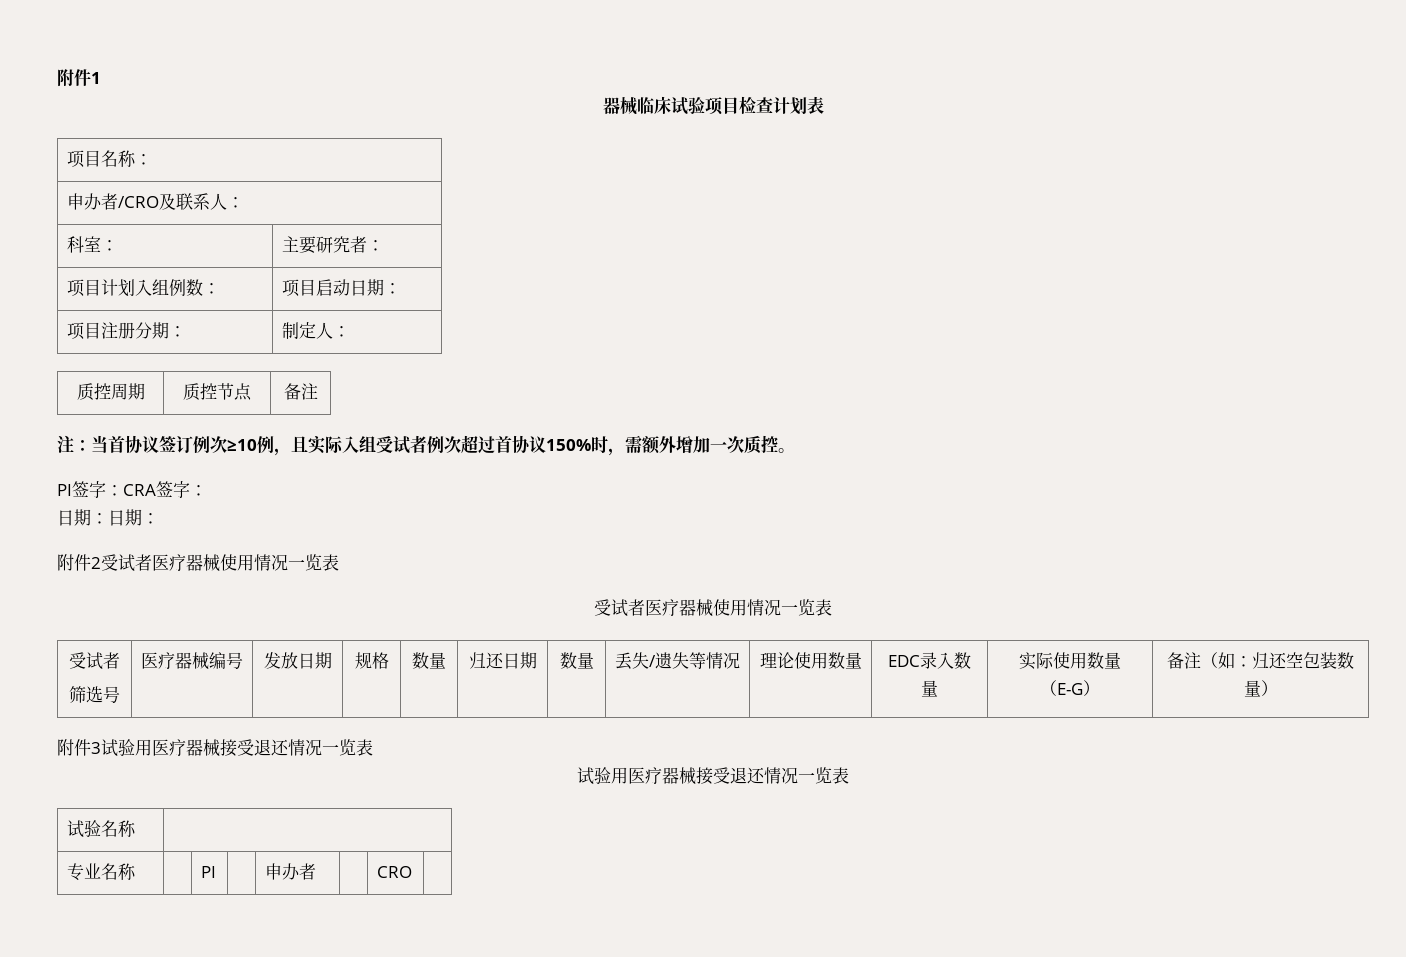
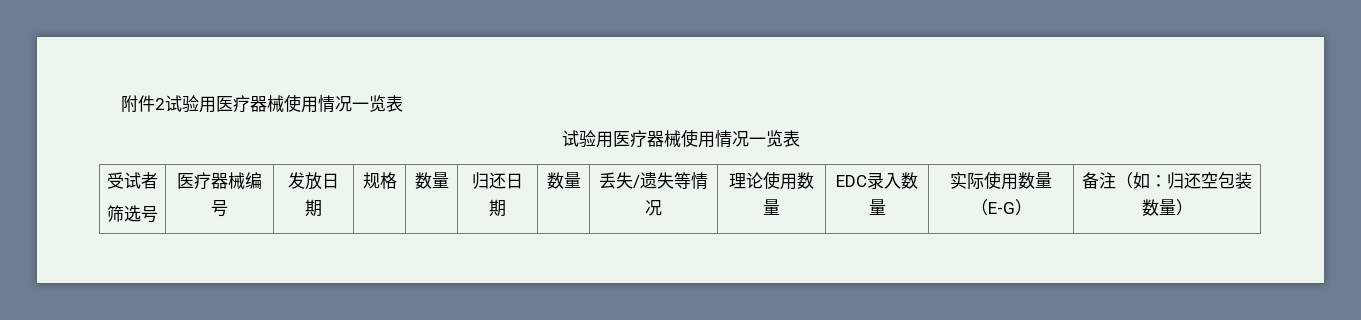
- 附件1
- 器械临床试验项目检查计划表
- 项目名称：
- 申办者/CRO及联系人：
- 科室： | 主要研究者：
- 项目计划入组例数： | 项目启动日期：
- 项目注册分期： | 制定人：
- 质控周期 | 质控节点 | 备注
- 注：当首协议签订例次≥10例，且实际入组受试者例次超过首协议150%时，需额外增加一次质控。
- PI签字：CRA签字：
- 日期：日期：
- 附件2受试者医疗器械使用情况一览表
- 受试者医疗器械使用情况一览表
+ 附件2试验用医疗器械使用情况一览表
+ 试验用医疗器械使用情况一览表
- 附件3试验用医疗器械接受退还情况一览表
- 试验用医疗器械接受退还情况一览表
- 试验名称 |
- 专业名称 | | PI | | 申办者 | | CRO |

